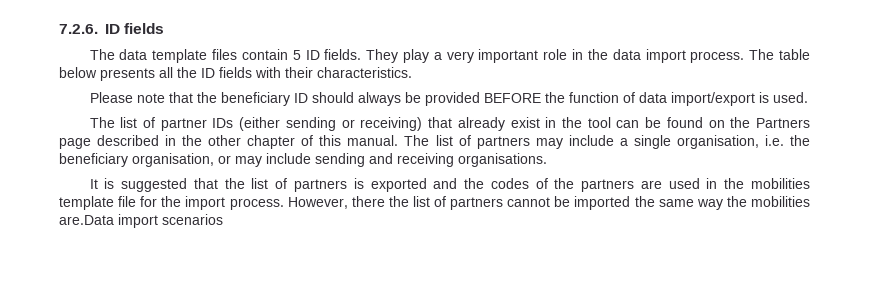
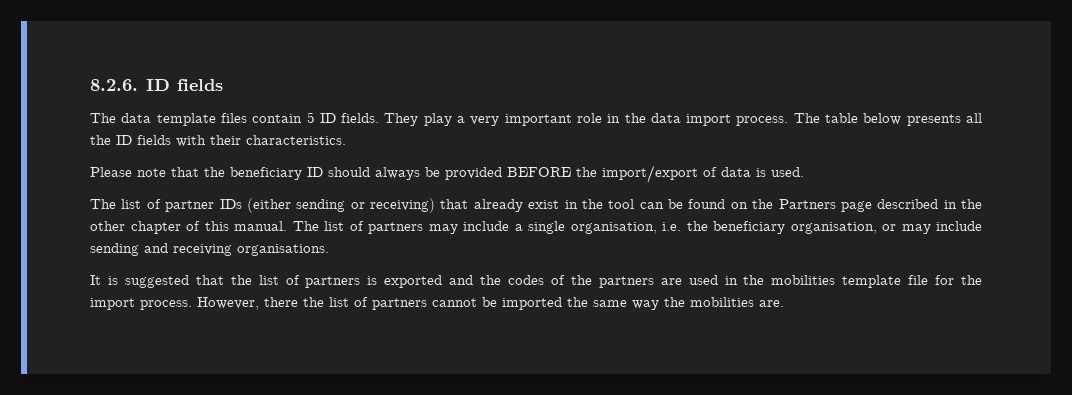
- 7.2.6. ID fields
+ 8.2.6. ID fields
- Please note that the beneficiary ID should always be provided BEFORE the function of data import/export is used.
+ Please note that the beneficiary ID should always be provided BEFORE the import/export of data is used.
- However, there the list of partners cannot be imported the same way the mobilities are.Data import scenarios
+ However, there the list of partners cannot be imported the same way the mobilities are.

